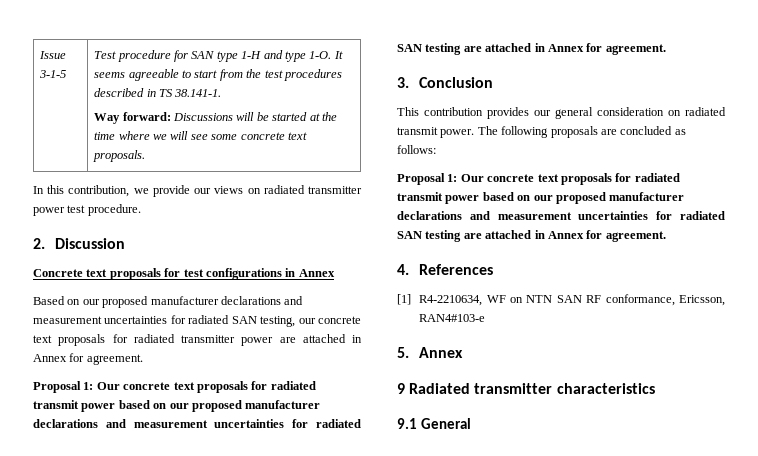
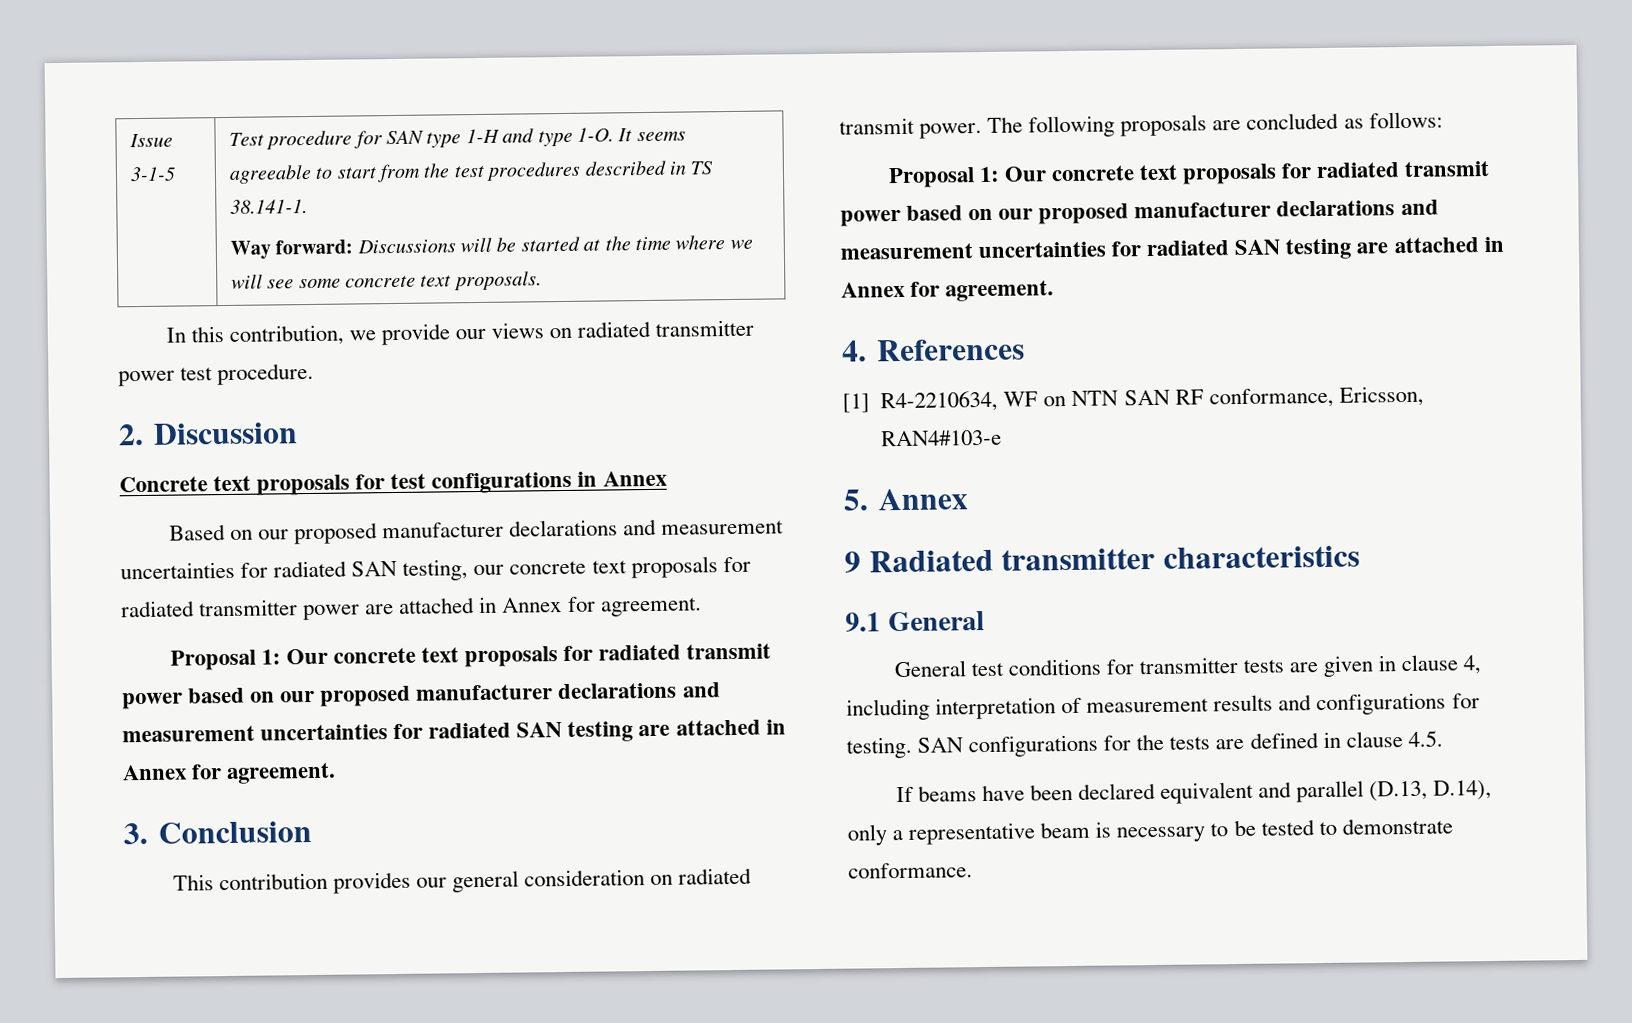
+ General test conditions for transmitter tests are given in clause 4, including interpretation of measurement results and configurations for testing. SAN configurations for the tests are defined in clause 4.5.
+ If beams have been declared equivalent and parallel (D.13, D.14), only a representative beam is necessary to be tested to demonstrate conformance.

